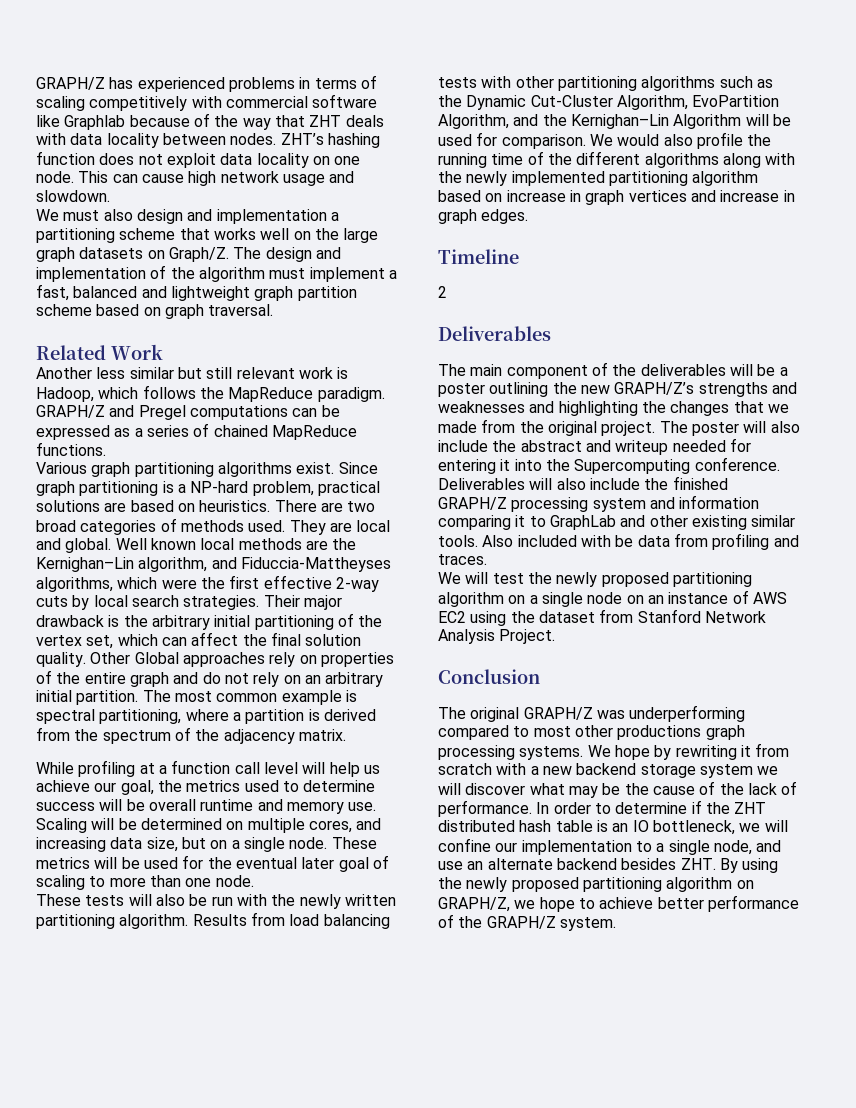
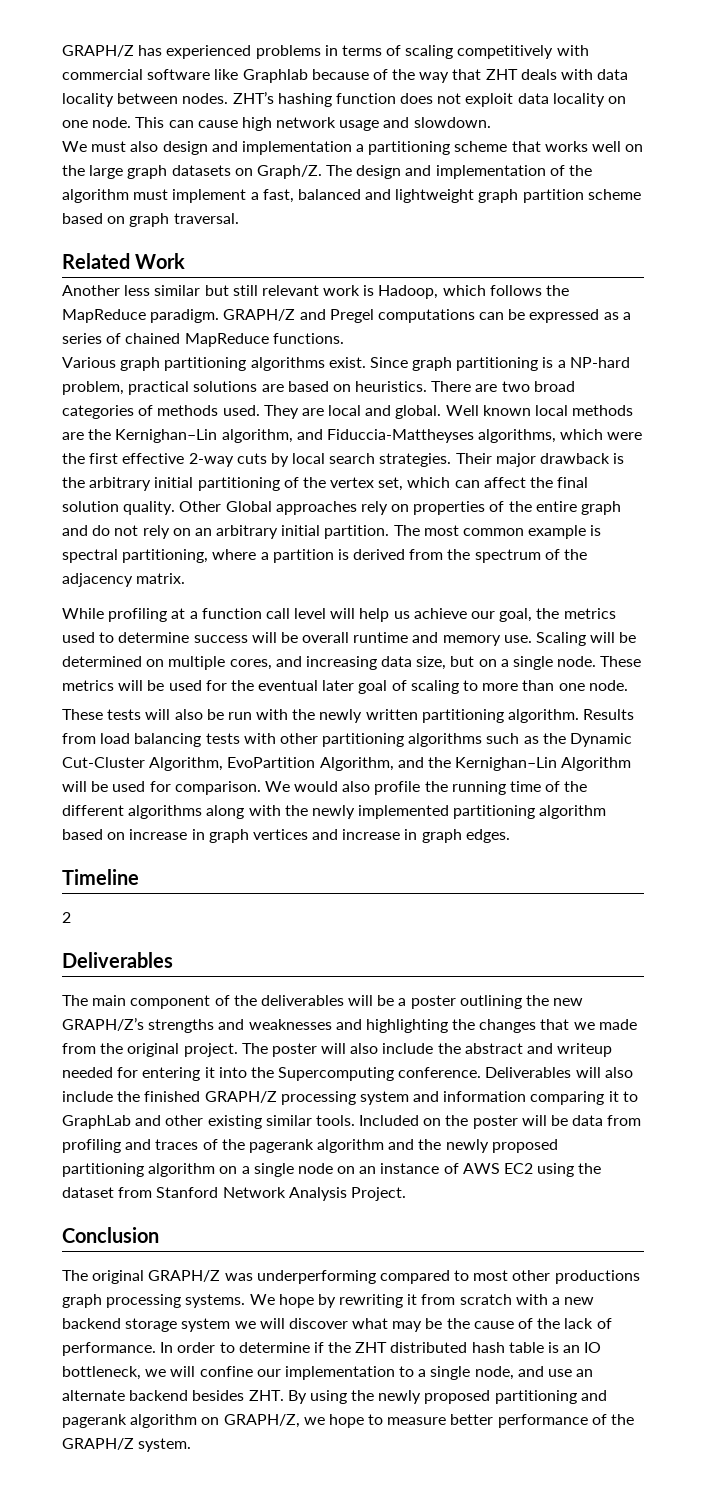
- Also included with be data from profiling and traces.
- We will test the newly proposed partitioning algorithm on a single node on an instance of AWS EC2 using the dataset from Stanford Network Analysis Project.
+ Included on the poster will be data from profiling and traces of the pagerank algorithm and the newly proposed partitioning algorithm on a single node on an instance of AWS EC2 using the dataset from Stanford Network Analysis Project.
- In order to determine if the ZHT distributed hash table is an IO bottleneck, we will confine our implementation to a single node, and use an alternate backend besides ZHT. By using the newly proposed partitioning algorithm on GRAPH/Z, we hope to achieve better performance of the GRAPH/Z system.
+ In order to determine if the ZHT distributed hash table is an IO bottleneck, we will confine our implementation to a single node, and use an alternate backend besides ZHT. By using the newly proposed partitioning and pagerank algorithm on GRAPH/Z, we hope to measure better performance of the GRAPH/Z system.

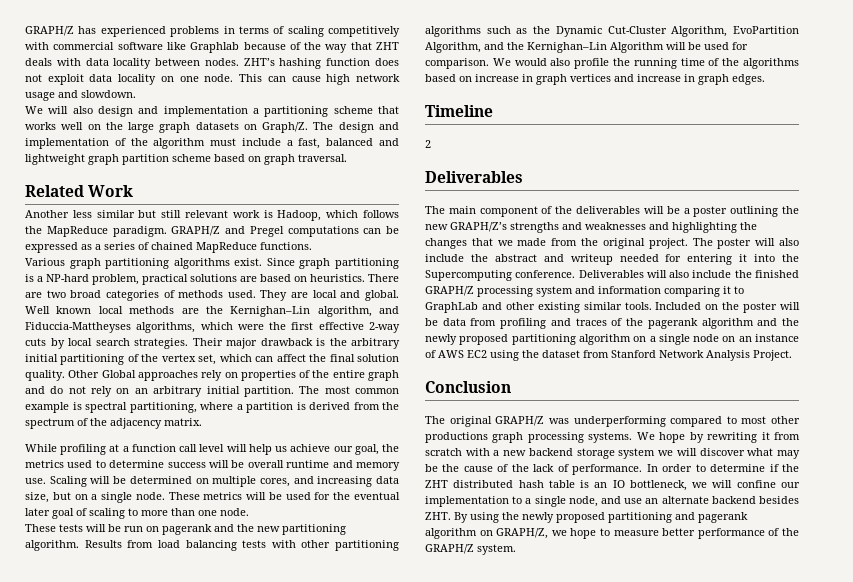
- We must also design and implementation a partitioning scheme that works well on the large graph datasets on Graph/Z.
+ We will also design and implementation a partitioning scheme that works well on the large graph datasets on Graph/Z.
- The design and implementation of the algorithm must implement a fast, balanced and lightweight graph partition scheme based on graph traversal.
+ The design and implementation of the algorithm must include a fast, balanced and lightweight graph partition scheme based on graph traversal.
- These tests will also be run with the newly written partitioning algorithm.
+ These tests will be run on pagerank and the new partitioning algorithm.
- We would also profile the running time of the different algorithms along with the newly implemented partitioning algorithm based on increase in graph vertices and increase in graph edges.
+ We would also profile the running time of the algorithms based on increase in graph vertices and increase in graph edges.

